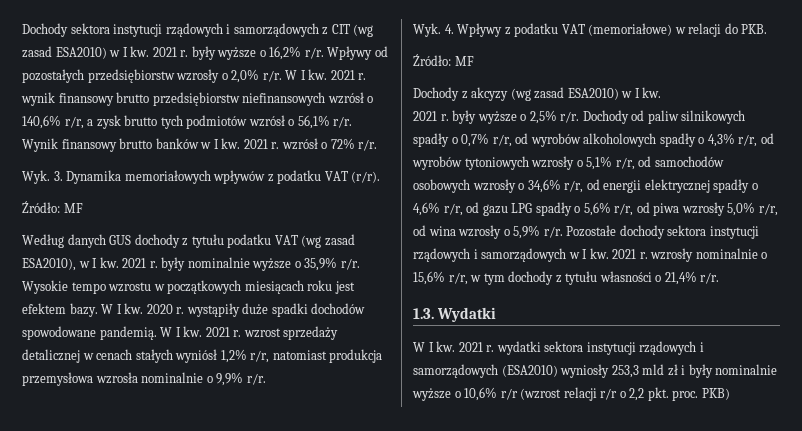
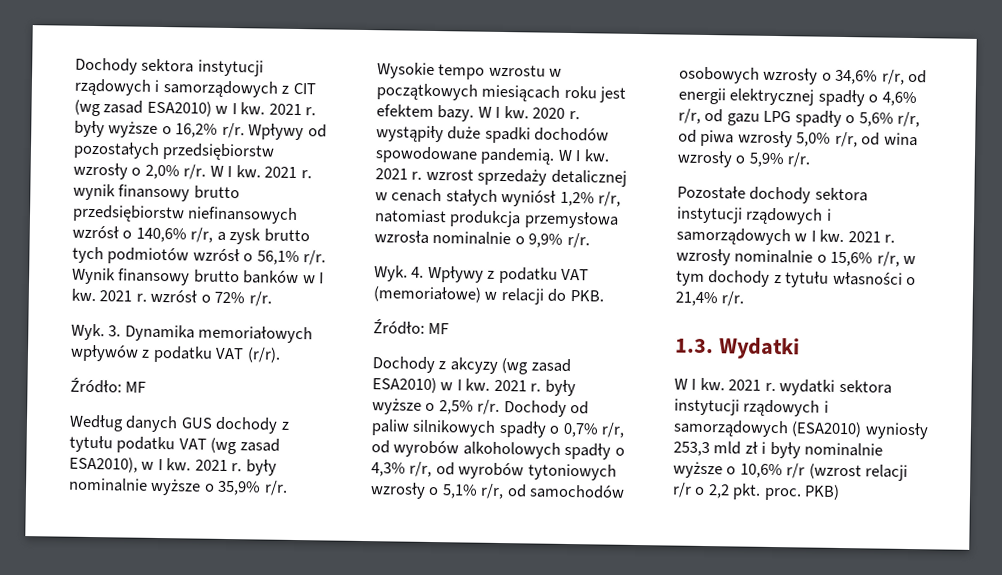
- Dochody z akcyzy (wg zasad ESA2010) w I kw.
- 2021 r. były wyższe o 2,5% r/r.
+ Dochody z akcyzy (wg zasad ESA2010) w I kw. 2021 r. były wyższe o 2,5% r/r.
- Dochody od paliw silnikowych spadły o 0,7% r/r, od wyrobów alkoholowych spadły o 4,3% r/r, od wyrobów tytoniowych wzrosły o 5,1% r/r, od samochodów osobowych wzrosły o 34,6% r/r, od energii elektrycznej spadły o 4,6% r/r, od gazu LPG spadły o 5,6% r/r, od piwa wzrosły 5,0% r/r, od wina wzrosły o 5,9% r/r. Pozostałe dochody sektora instytucji rządowych i samorządowych w I kw.
+ Dochody od paliw silnikowych spadły o 0,7% r/r, od wyrobów alkoholowych spadły o 4,3% r/r, od wyrobów tytoniowych wzrosły o 5,1% r/r, od samochodów osobowych wzrosły o 34,6% r/r, od energii elektrycznej spadły o 4,6% r/r, od gazu LPG spadły o 5,6% r/r, od piwa wzrosły 5,0% r/r, od wina wzrosły o 5,9% r/r.
+ Pozostałe dochody sektora instytucji rządowych i samorządowych w I kw.

